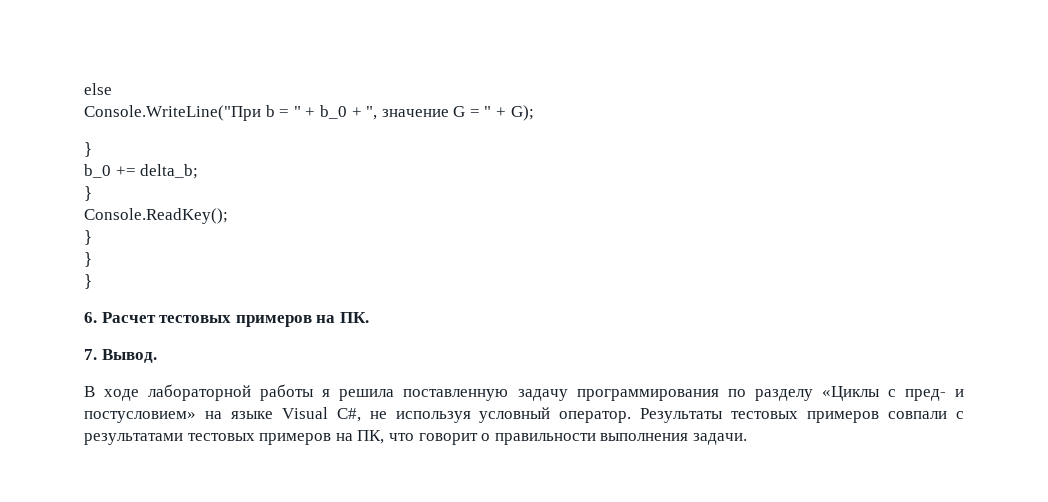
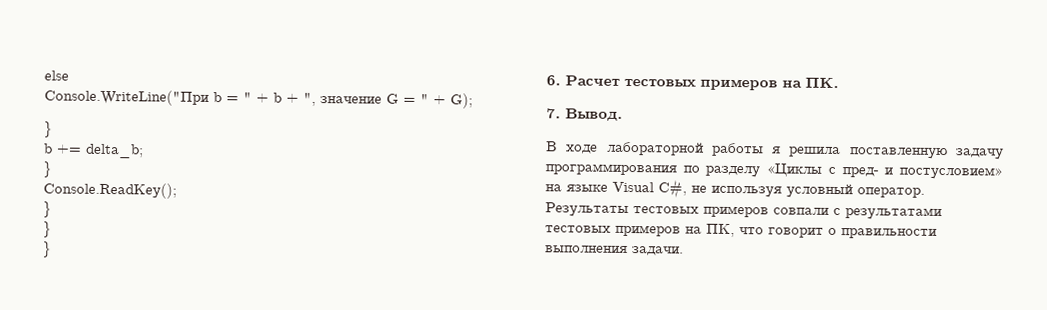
- Console.WriteLine("При b = " + b_0 + ", значение G = " + G);
+ Console.WriteLine("При b = " + b + ", значение G = " + G);
- b_0 += delta_b;
+ b += delta_b;

